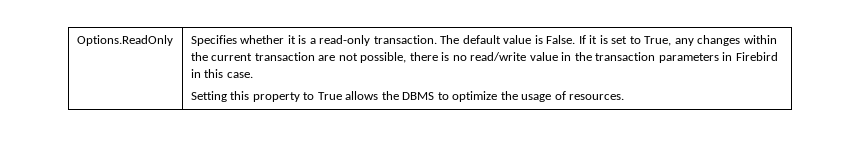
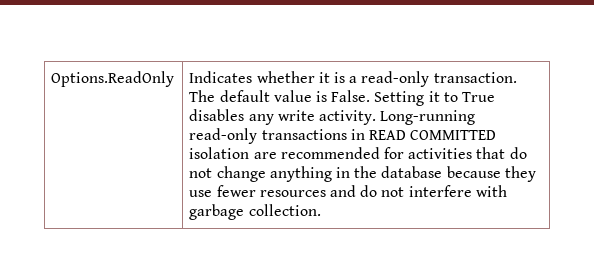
- Specifies whether it is a read-only transaction.
+ Indicates whether it is a read-only transaction.
- If it is set to True, any changes within the current transaction are not possible, there is no read/write value in the transaction parameters in Firebird in this case.
- Setting this property to True allows the DBMS to optimize the usage of resources.
+ Setting it to True disables any write activity. Long-running read-only transactions in READ COMMITTED isolation are recommended for activities that do not change anything in the database because they use fewer resources and do not interfere with garbage collection.

